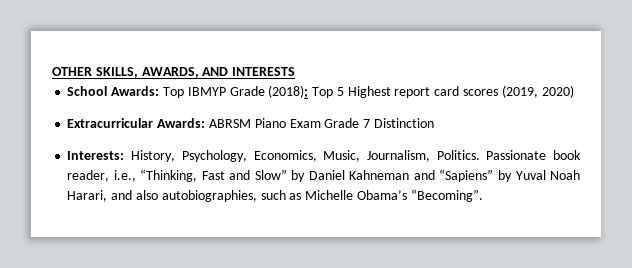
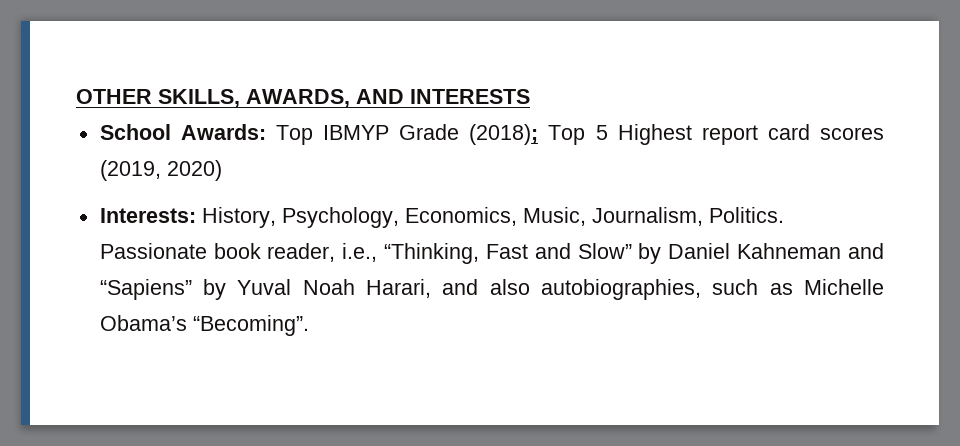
- Extracurricular Awards: ABRSM Piano Exam Grade 7 Distinction

